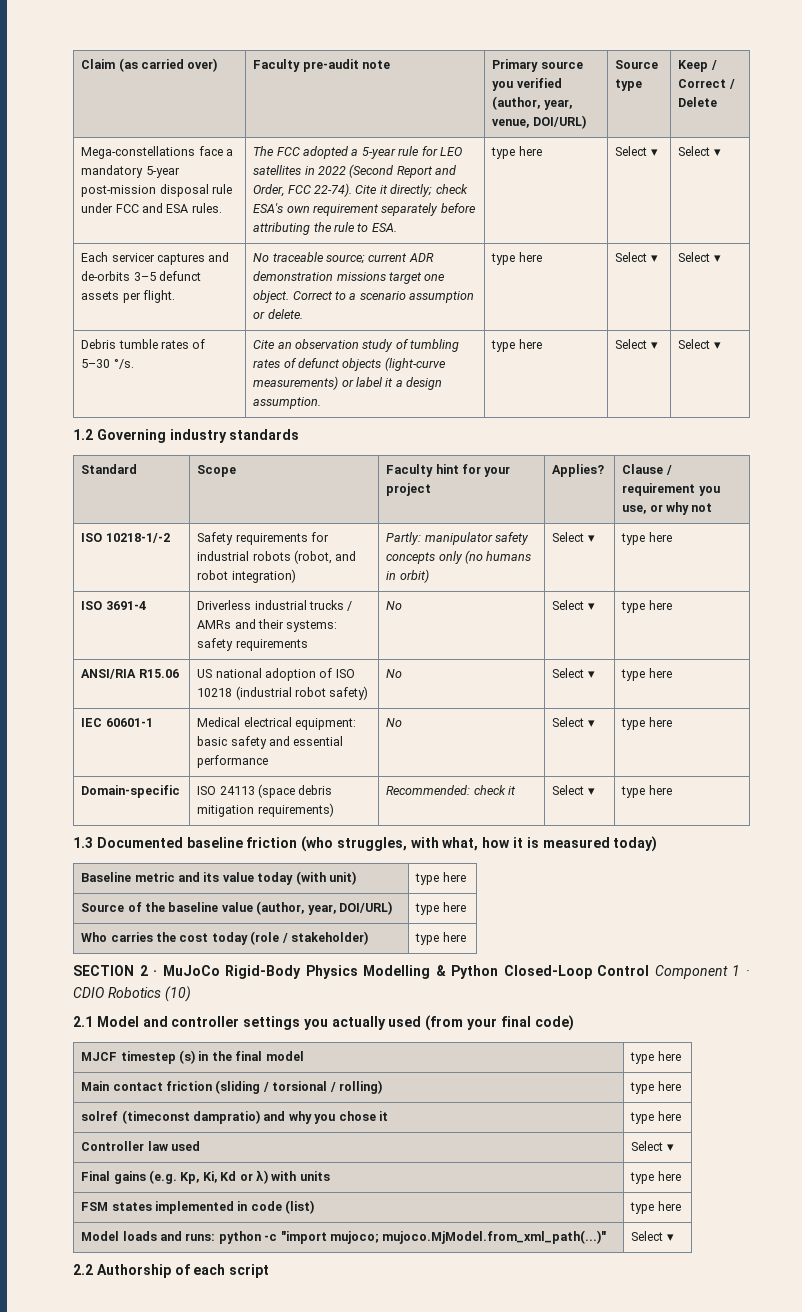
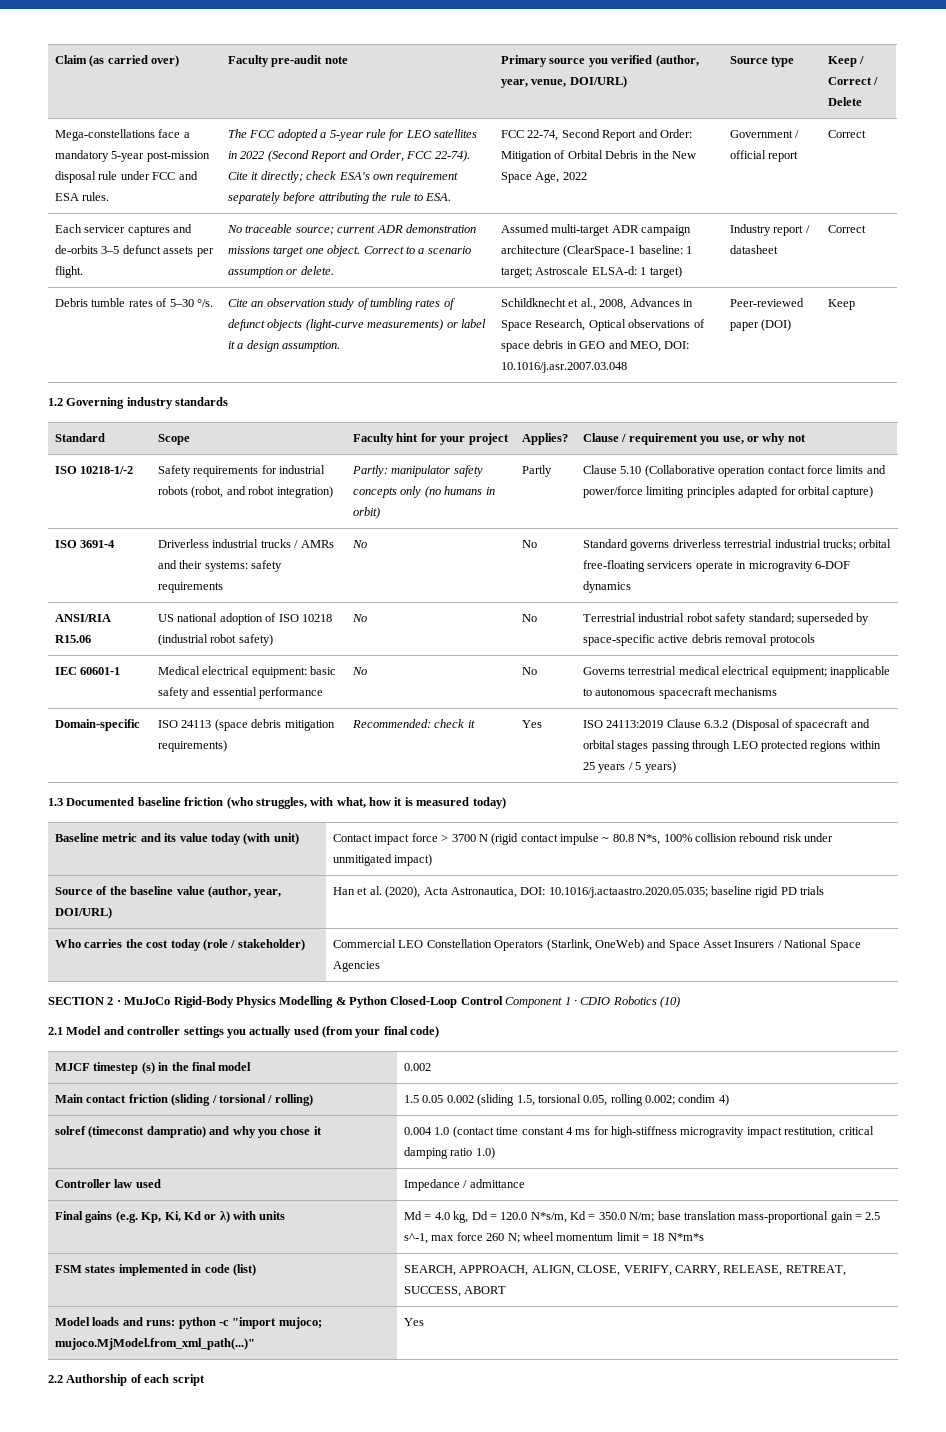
- Cite it directly; check ESA's own requirement separately before attributing the rule to ESA. | type here | Select ▾ | Select ▾
+ Cite it directly; check ESA's own requirement separately before attributing the rule to ESA. | FCC 22-74, Second Report and Order: Mitigation of Orbital Debris in the New Space Age, 2022 | Government / official report | Correct
- Correct to a scenario assumption or delete. | type here | Select ▾ | Select ▾
+ Correct to a scenario assumption or delete. | Assumed multi-target ADR campaign architecture (ClearSpace-1 baseline: 1 target; Astroscale ELSA-d: 1 target) | Industry report / datasheet | Correct
- Cite an observation study of tumbling rates of defunct objects (light-curve measurements) or label it a design assumption. | type here | Select ▾ | Select ▾
+ Cite an observation study of tumbling rates of defunct objects (light-curve measurements) or label it a design assumption. | Schildknecht et al., 2008, Advances in Space Research, Optical observations of space debris in GEO and MEO, DOI: 10.1016/j.asr.2007.03.048 | Peer-reviewed paper (DOI) | Keep
- ISO 10218-1/-2 | Safety requirements for industrial robots (robot, and robot integration) | Partly: manipulator safety concepts only (no humans in orbit) | Select ▾ | type here
+ ISO 10218-1/-2 | Safety requirements for industrial robots (robot, and robot integration) | Partly: manipulator safety concepts only (no humans in orbit) | Partly | Clause 5.10 (Collaborative operation contact force limits and power/force limiting principles adapted for orbital capture)
- ISO 3691-4 | Driverless industrial trucks / AMRs and their systems: safety requirements | No | Select ▾ | type here
+ ISO 3691-4 | Driverless industrial trucks / AMRs and their systems: safety requirements | No | No | Standard governs driverless terrestrial industrial trucks; orbital free-floating servicers operate in microgravity 6-DOF dynamics
- ANSI/RIA R15.06 | US national adoption of ISO 10218 (industrial robot safety) | No | Select ▾ | type here
+ ANSI/RIA R15.06 | US national adoption of ISO 10218 (industrial robot safety) | No | No | Terrestrial industrial robot safety standard; superseded by space-specific active debris removal protocols
- IEC 60601-1 | Medical electrical equipment: basic safety and essential performance | No | Select ▾ | type here
+ IEC 60601-1 | Medical electrical equipment: basic safety and essential performance | No | No | Governs terrestrial medical electrical equipment; inapplicable to autonomous spacecraft mechanisms
- Domain-specific | ISO 24113 (space debris mitigation requirements) | Recommended: check it | Select ▾ | type here
+ Domain-specific | ISO 24113 (space debris mitigation requirements) | Recommended: check it | Yes | ISO 24113:2019 Clause 6.3.2 (Disposal of spacecraft and orbital stages passing through LEO protected regions within 25 years / 5 years)
- Baseline metric and its value today (with unit) | type here
+ Baseline metric and its value today (with unit) | Contact impact force > 3700 N (rigid contact impulse ~ 80.8 N*s, 100% collision rebound risk under unmitigated impact)
- Source of the baseline value (author, year, DOI/URL) | type here
+ Source of the baseline value (author, year, DOI/URL) | Han et al. (2020), Acta Astronautica, DOI: 10.1016/j.actaastro.2020.05.035; baseline rigid PD trials
- Who carries the cost today (role / stakeholder) | type here
+ Who carries the cost today (role / stakeholder) | Commercial LEO Constellation Operators (Starlink, OneWeb) and Space Asset Insurers / National Space Agencies
- MJCF timestep (s) in the final model | type here
+ MJCF timestep (s) in the final model | 0.002
- Main contact friction (sliding / torsional / rolling) | type here
+ Main contact friction (sliding / torsional / rolling) | 1.5 0.05 0.002 (sliding 1.5, torsional 0.05, rolling 0.002; condim 4)
- solref (timeconst dampratio) and why you chose it | type here
+ solref (timeconst dampratio) and why you chose it | 0.004 1.0 (contact time constant 4 ms for high-stiffness microgravity impact restitution, critical damping ratio 1.0)
- Controller law used | Select ▾
+ Controller law used | Impedance / admittance
- Final gains (e.g. Kp, Ki, Kd or λ) with units | type here
+ Final gains (e.g. Kp, Ki, Kd or λ) with units | Md = 4.0 kg, Dd = 120.0 N*s/m, Kd = 350.0 N/m; base translation mass-proportional gain = 2.5 s^-1, max force 260 N; wheel momentum limit = 18 N*m*s
- FSM states implemented in code (list) | type here
+ FSM states implemented in code (list) | SEARCH, APPROACH, ALIGN, CLOSE, VERIFY, CARRY, RELEASE, RETREAT, SUCCESS, ABORT
- Model loads and runs: python -c "import mujoco; mujoco.MjModel.from_xml_path(...)" | Select ▾
+ Model loads and runs: python -c "import mujoco; mujoco.MjModel.from_xml_path(...)" | Yes

